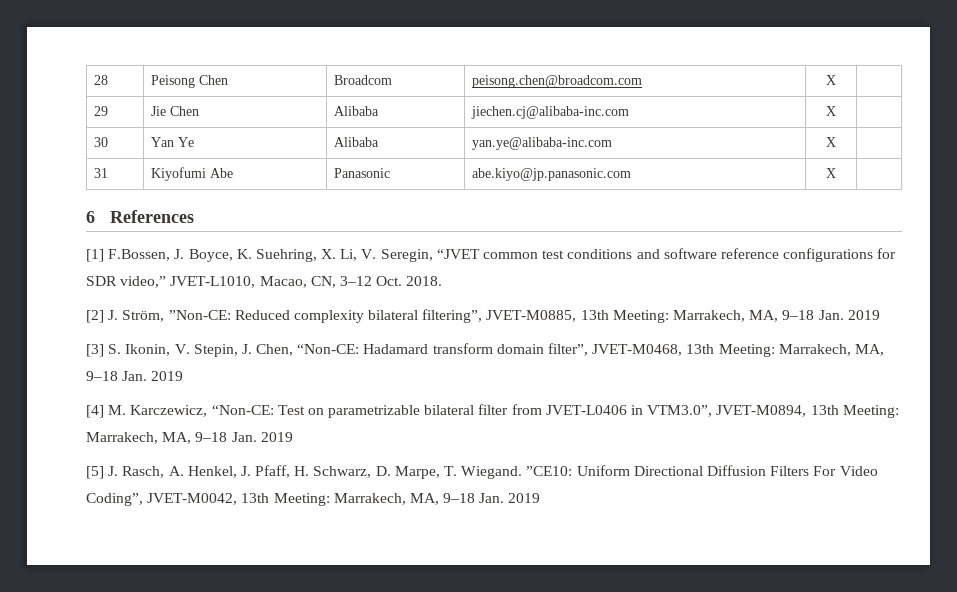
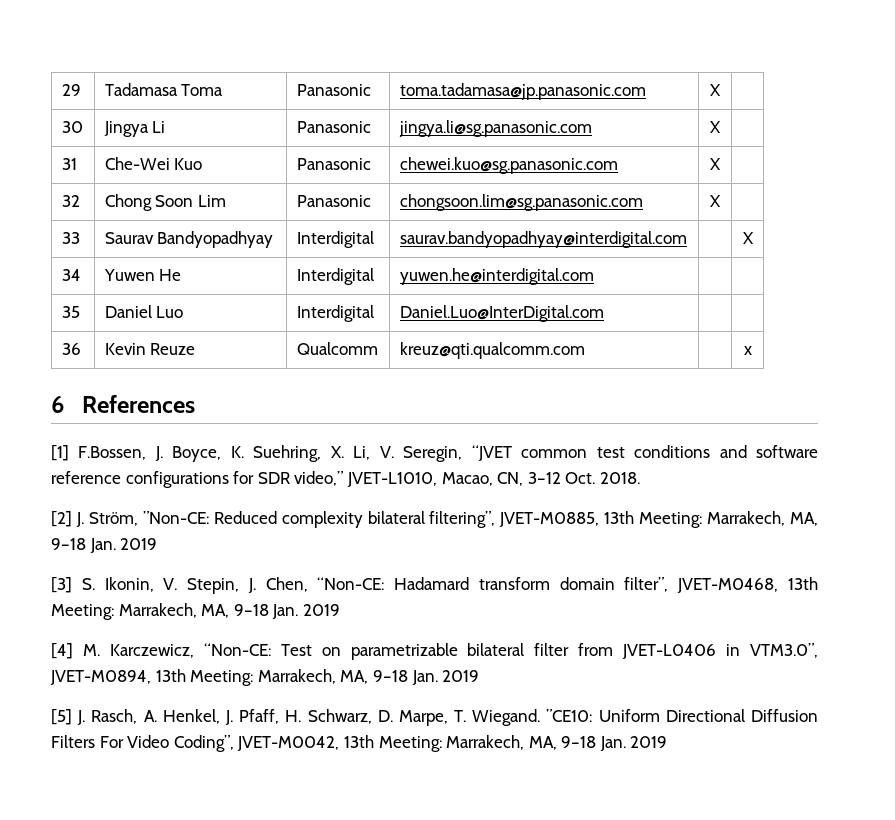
- 28 | Peisong Chen | Broadcom | peisong.chen@broadcom.com | X |
- 29 | Jie Chen | Alibaba | jiechen.cj@alibaba-inc.com | X |
- 30 | Yan Ye | Alibaba | yan.ye@alibaba-inc.com | X |
+ 29 | Tadamasa Toma | Panasonic | toma.tadamasa@jp.panasonic.com | X |
+ 30 | Jingya Li | Panasonic | jingya.li@sg.panasonic.com | X |
- 31 | Kiyofumi Abe | Panasonic | abe.kiyo@jp.panasonic.com | X |
+ 31 | Che-Wei Kuo | Panasonic | chewei.kuo@sg.panasonic.com | X |
+ 32 | Chong Soon Lim | Panasonic | chongsoon.lim@sg.panasonic.com | X |
+ 33 | Saurav Bandyopadhyay | Interdigital | saurav.bandyopadhyay@interdigital.com | | X
+ 34 | Yuwen He | Interdigital | yuwen.he@interdigital.com | |
+ 35 | Daniel Luo | Interdigital | Daniel.Luo@InterDigital.com | |
+ 36 | Kevin Reuze | Qualcomm | kreuz@qti.qualcomm.com | | x

